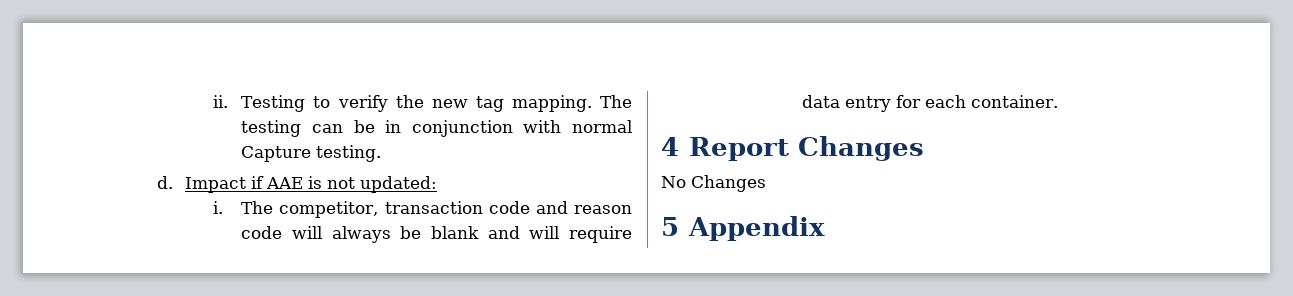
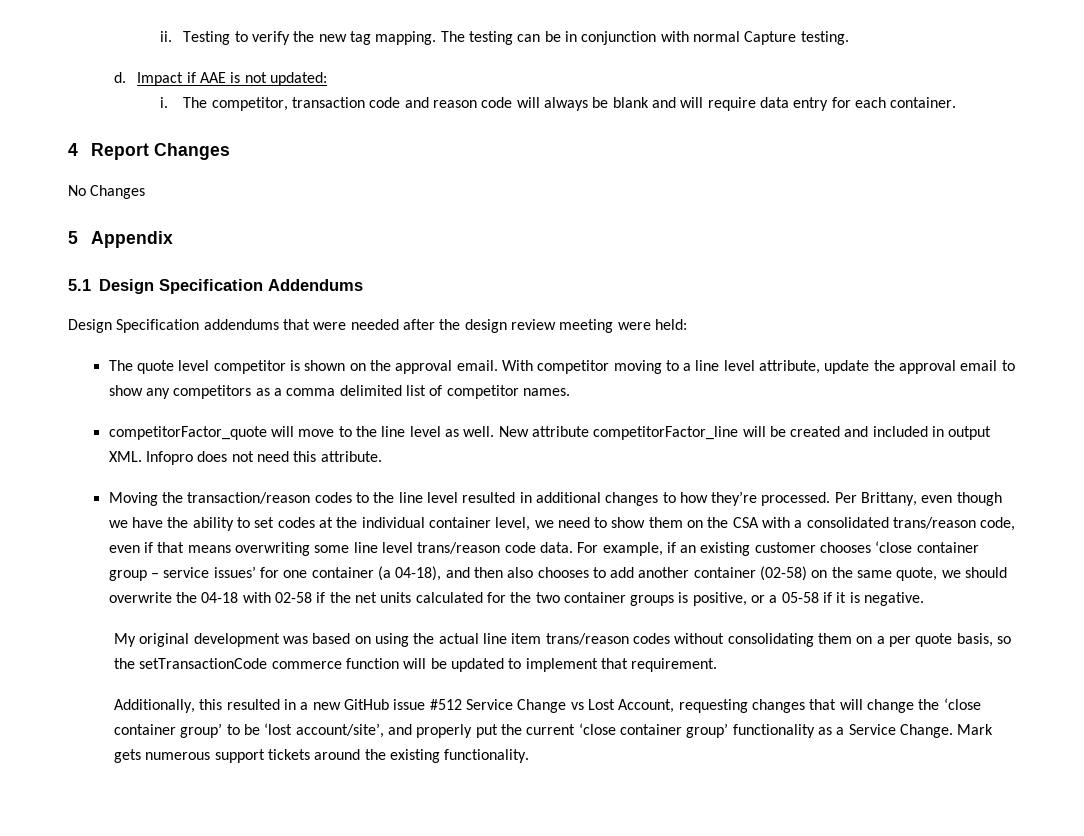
+ 5.1 Design Specification Addendums
+ Design Specification addendums that were needed after the design review meeting were held:
+ The quote level competitor is shown on the approval email. With competitor moving to a line level attribute, update the approval email to show any competitors as a comma delimited list of competitor names.
+ competitorFactor_quote will move to the line level as well. New attribute competitorFactor_line will be created and included in output XML. Infopro does not need this attribute.
+ Moving the transaction/reason codes to the line level resulted in additional changes to how they’re processed. Per Brittany, even though we have the ability to set codes at the individual container level, we need to show them on the CSA with a consolidated trans/reason code, even if that means overwriting some line level trans/reason code data. For example, if an existing customer chooses ‘close container group – service issues’ for one container (a 04-18), and then also chooses to add another container (02-58) on the same quote, we should overwrite the 04-18 with 02-58 if the net units calculated for the two container groups is positive, or a 05-58 if it is negative.
+ My original development was based on using the actual line item trans/reason codes without consolidating them on a per quote basis, so the setTransactionCode commerce function will be updated to implement that requirement.
+ Additionally, this resulted in a new GitHub issue #512 Service Change vs Lost Account, requesting changes that will change the ‘close container group’ to be ‘lost account/site’, and properly put the current ‘close container group’ functionality as a Service Change. Mark gets numerous support tickets around the existing functionality.

